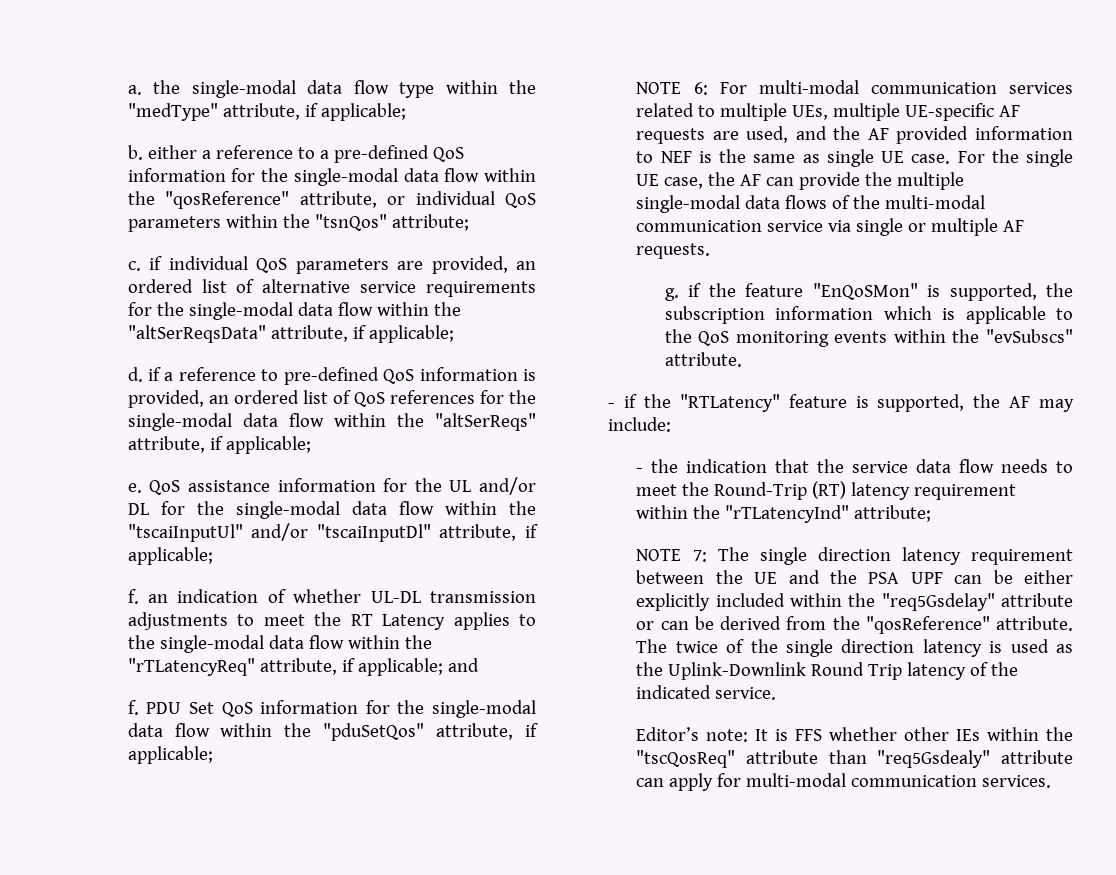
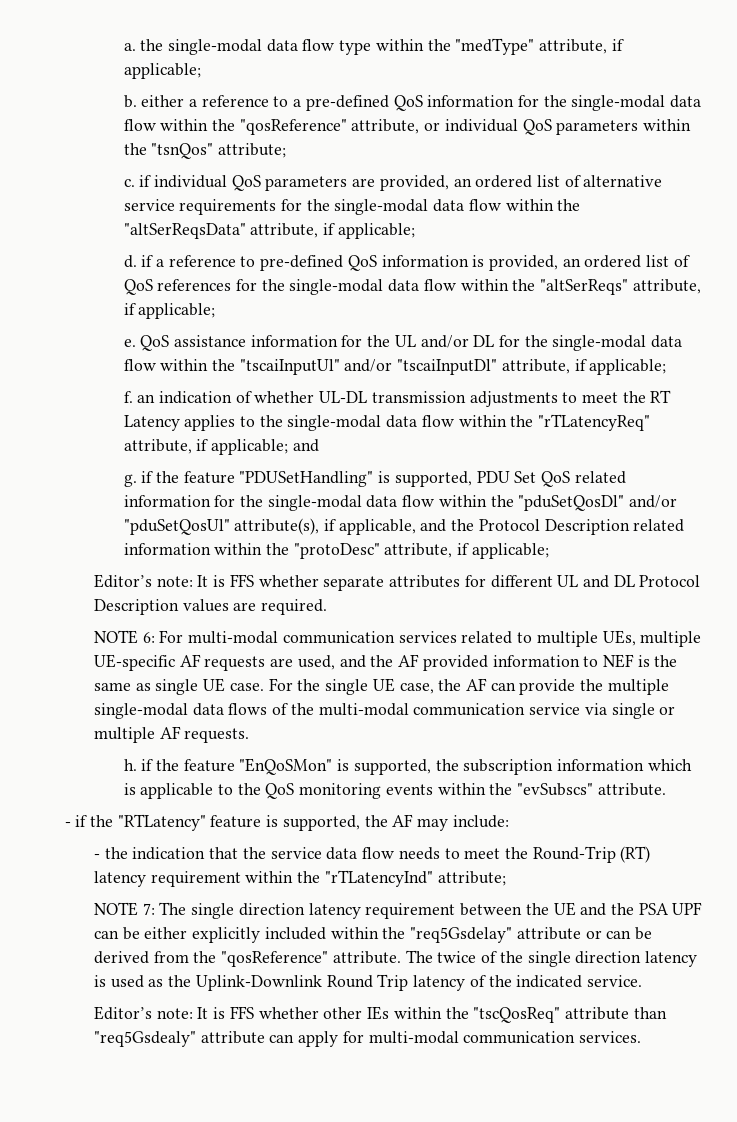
- f. PDU Set QoS information for the single-modal data flow within the "pduSetQos" attribute, if applicable;
+ g. if the feature "PDUSetHandling" is supported, PDU Set QoS related information for the single-modal data flow within the "pduSetQosDl" and/or "pduSetQosUl" attribute(s), if applicable, and the Protocol Description related information within the "protoDesc" attribute, if applicable;
+ Editor’s note: It is FFS whether separate attributes for different UL and DL Protocol Description values are required.
- g. if the feature "EnQoSMon" is supported, the subscription information which is applicable to the QoS monitoring events within the "evSubscs" attribute.
+ h. if the feature "EnQoSMon" is supported, the subscription information which is applicable to the QoS monitoring events within the "evSubscs" attribute.

